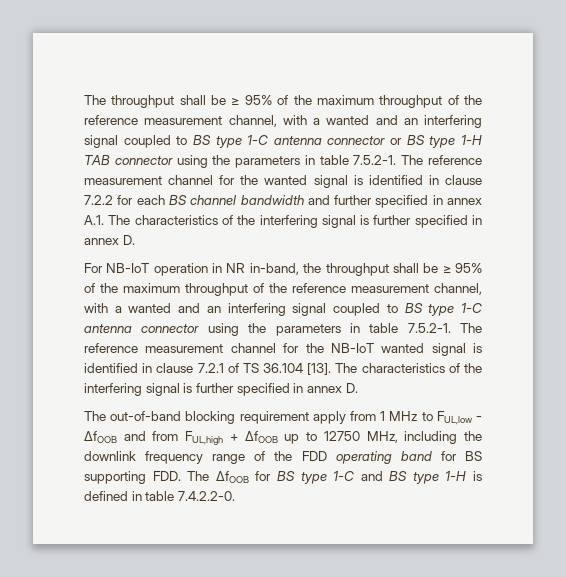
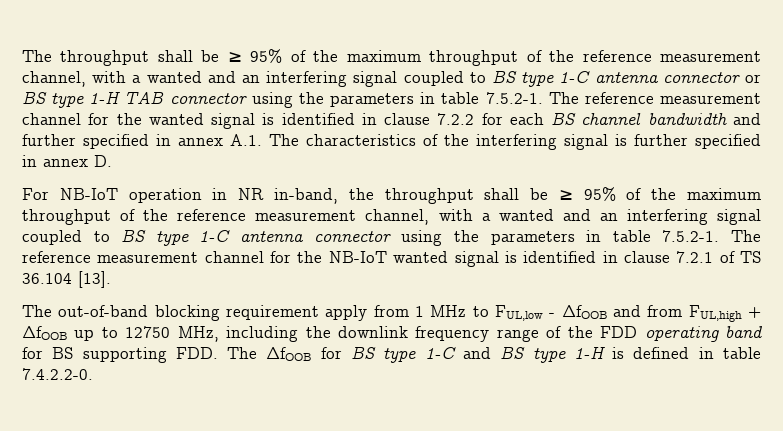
- For NB-IoT operation in NR in-band, the throughput shall be ≥ 95% of the maximum throughput of the reference measurement channel, with a wanted and an interfering signal coupled to BS type 1-C antenna connector using the parameters in table 7.5.2-1. The reference measurement channel for the NB-IoT wanted signal is identified in clause 7.2.1 of TS 36.104 [13]. The characteristics of the interfering signal is further specified in annex D.
+ For NB-IoT operation in NR in-band, the throughput shall be ≥ 95% of the maximum throughput of the reference measurement channel, with a wanted and an interfering signal coupled to BS type 1-C antenna connector using the parameters in table 7.5.2-1. The reference measurement channel for the NB-IoT wanted signal is identified in clause 7.2.1 of TS 36.104 [13].

